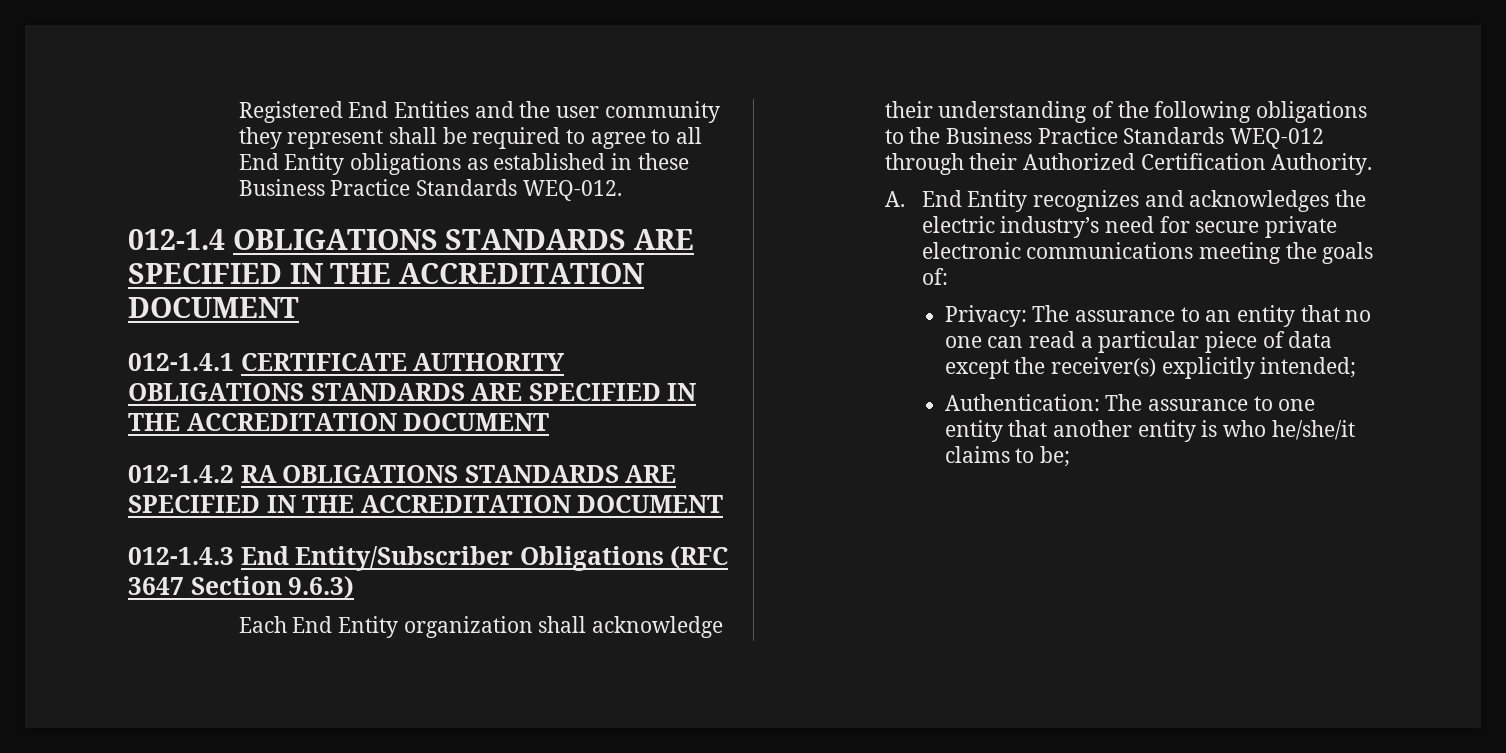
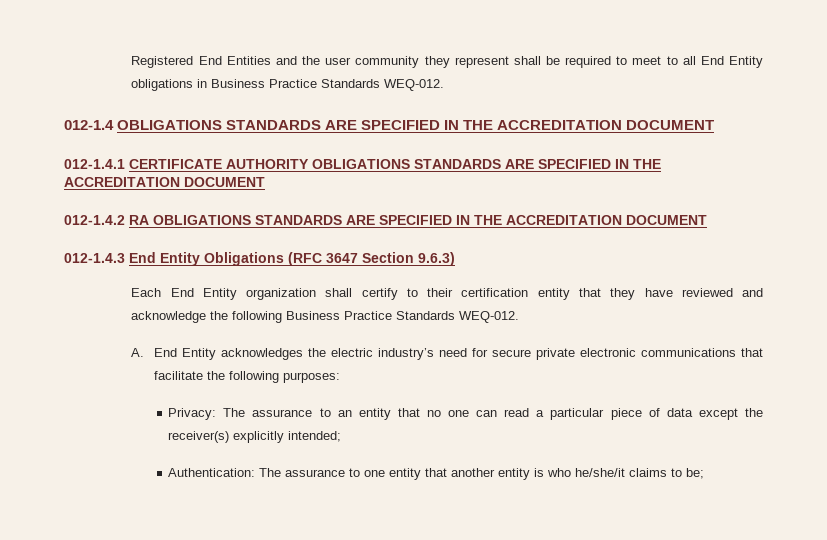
- Registered End Entities and the user community they represent shall be required to agree to all End Entity obligations as established in these Business Practice Standards WEQ-012.
+ Registered End Entities and the user community they represent shall be required to meet to all End Entity obligations in Business Practice Standards WEQ-012.
- 012-1.4.3 End Entity/Subscriber Obligations (RFC 3647 Section 9.6.3)
+ 012-1.4.3 End Entity Obligations (RFC 3647 Section 9.6.3)
- Each End Entity organization shall acknowledge their understanding of the following obligations to the Business Practice Standards WEQ-012 through their Authorized Certification Authority.
+ Each End Entity organization shall certify to their certification entity that they have reviewed and acknowledge the following Business Practice Standards WEQ-012.
- A. End Entity recognizes and acknowledges the electric industry’s need for secure private electronic communications meeting the goals of:
+ A. End Entity acknowledges the electric industry’s need for secure private electronic communications that facilitate the following purposes:

